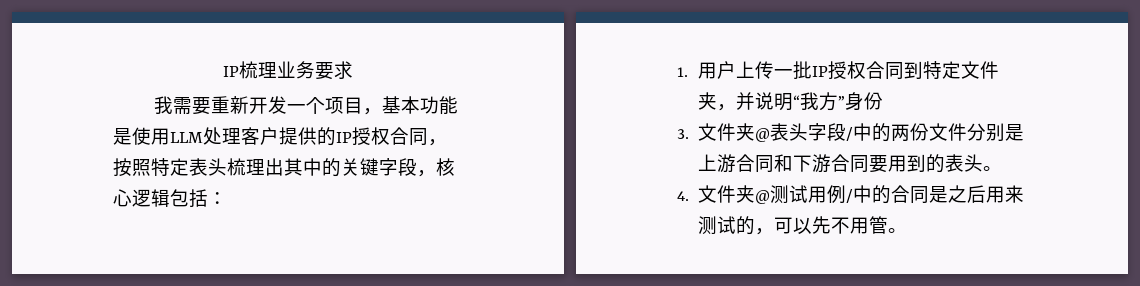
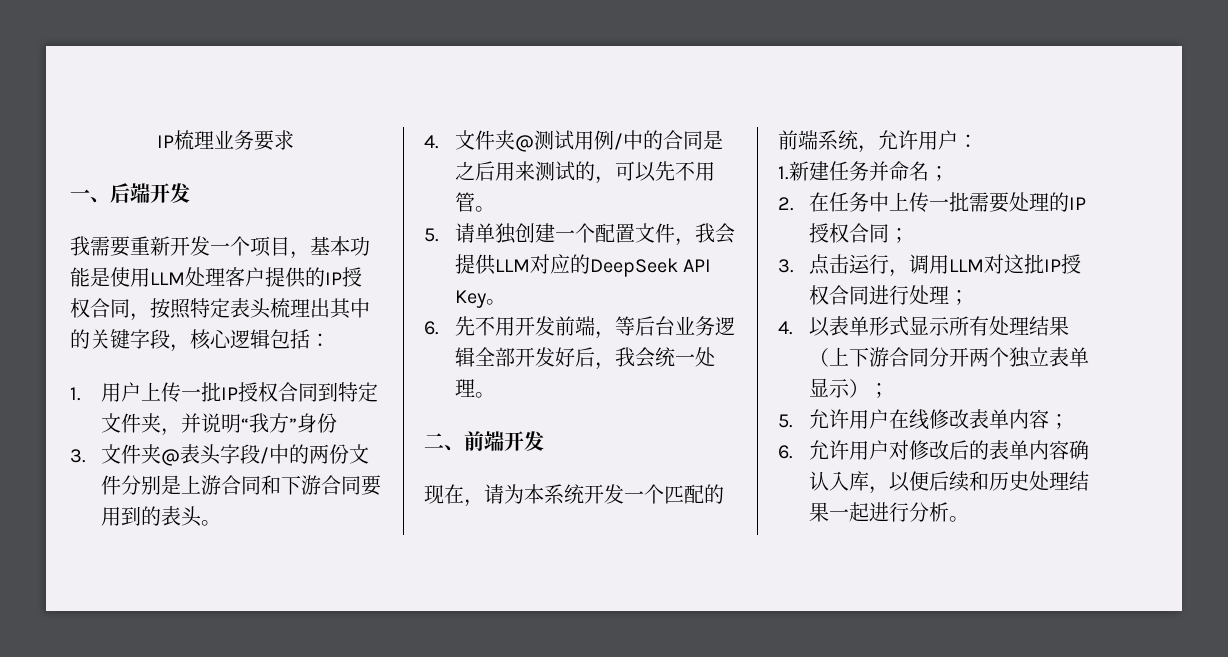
+ 一、后端开发
+ 5.请单独创建一个配置文件，我会提供LLM对应的DeepSeek API Key。
+ 6.先不用开发前端，等后台业务逻辑全部开发好后，我会统一处理。
+ 二、前端开发
+ 现在，请为本系统开发一个匹配的前端系统，允许用户：
+ 1.新建任务并命名；
+ 2.在任务中上传一批需要处理的IP授权合同；
+ 3.点击运行，调用LLM对这批IP授权合同进行处理；
+ 4.以表单形式显示所有处理结果（上下游合同分开两个独立表单显示）；
+ 5.允许用户在线修改表单内容；
+ 6.允许用户对修改后的表单内容确认入库，以便后续和历史处理结果一起进行分析。

